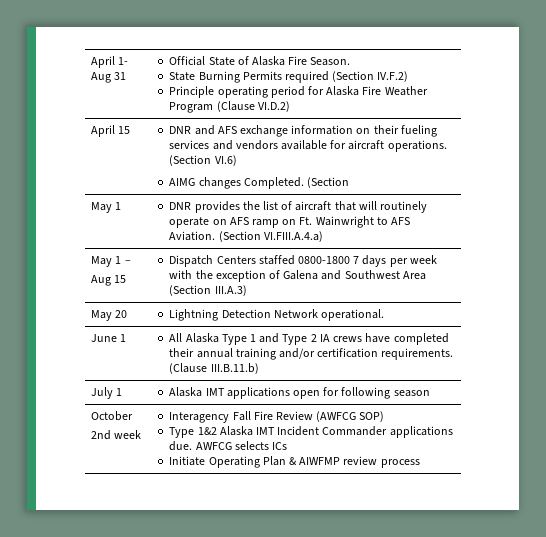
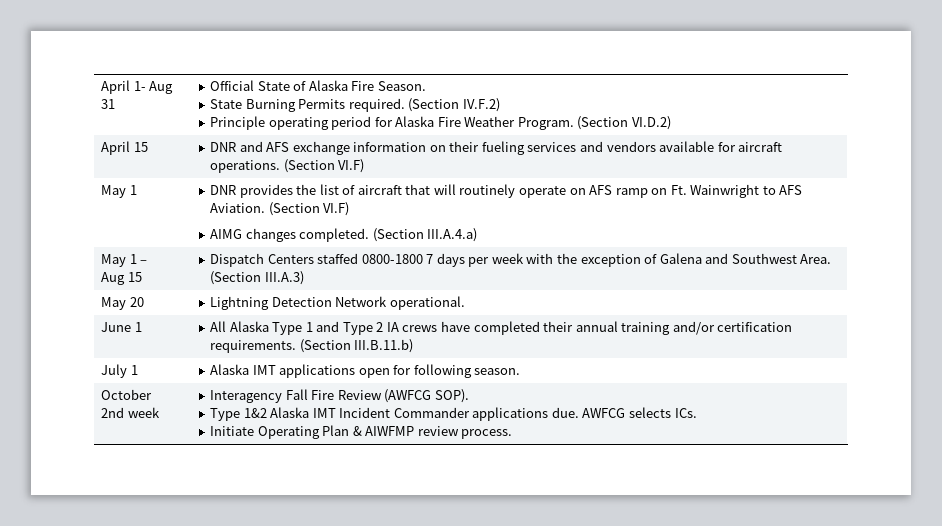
  April 1- Aug 31 | Official State of Alaska Fire Season.
- State Burning Permits required (Section IV.F.2)
- Principle operating period for Alaska Fire Weather Program (Clause VI.D.2)
+ State Burning Permits required. (Section IV.F.2)
+ Principle operating period for Alaska Fire Weather Program. (Section VI.D.2)
- April 15 | DNR and AFS exchange information on their fueling services and vendors available for aircraft operations. (Section VI.6)
- AIMG changes Completed. (Section
+ April 15 | DNR and AFS exchange information on their fueling services and vendors available for aircraft operations. (Section VI.F)
- May 1 | DNR provides the list of aircraft that will routinely operate on AFS ramp on Ft. Wainwright to AFS Aviation. (Section VI.FIII.A.4.a)
+ May 1 | DNR provides the list of aircraft that will routinely operate on AFS ramp on Ft. Wainwright to AFS Aviation. (Section VI.F)
+ AIMG changes completed. (Section III.A.4.a)
  May 1 –
- Aug 15 | Dispatch Centers staffed 0800-1800 7 days per week with the exception of Galena and Southwest Area (Section III.A.3)
+ Aug 15 | Dispatch Centers staffed 0800-1800 7 days per week with the exception of Galena and Southwest Area. (Section III.A.3)
- June 1 | All Alaska Type 1 and Type 2 IA crews have completed their annual training and/or certification requirements. (Clause III.B.11.b)
+ June 1 | All Alaska Type 1 and Type 2 IA crews have completed their annual training and/or certification requirements. (Section III.B.11.b)
- July 1 | Alaska IMT applications open for following season
+ July 1 | Alaska IMT applications open for following season.
  October
- 2nd week | Interagency Fall Fire Review (AWFCG SOP)
- Type 1&2 Alaska IMT Incident Commander applications due. AWFCG selects ICs
- Initiate Operating Plan & AIWFMP review process
+ 2nd week | Interagency Fall Fire Review (AWFCG SOP).
+ Type 1&2 Alaska IMT Incident Commander applications due. AWFCG selects ICs.
+ Initiate Operating Plan & AIWFMP review process.

